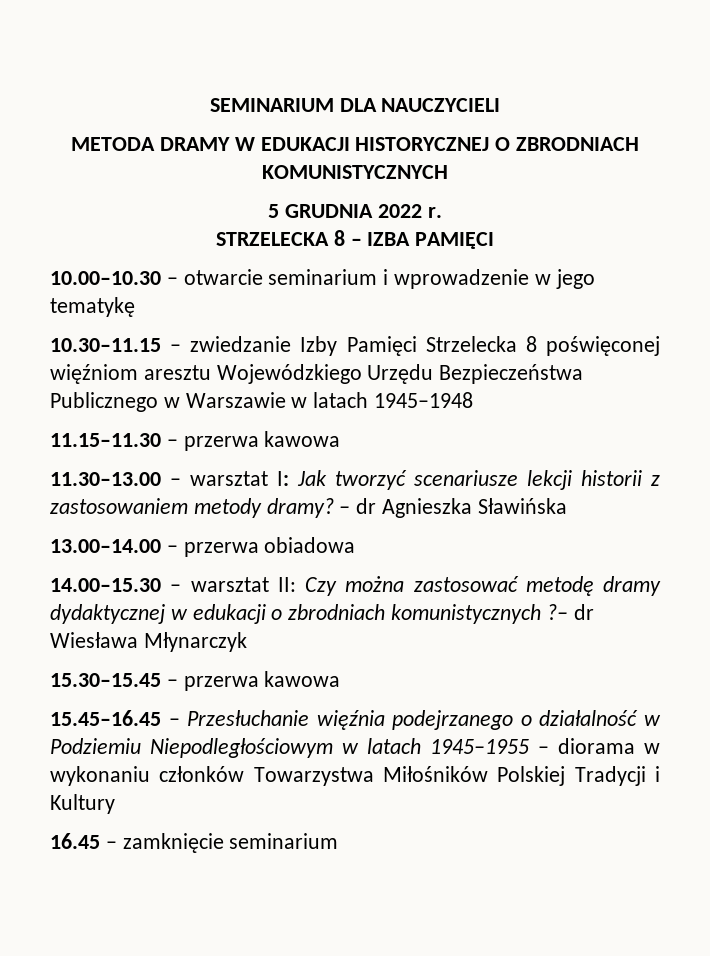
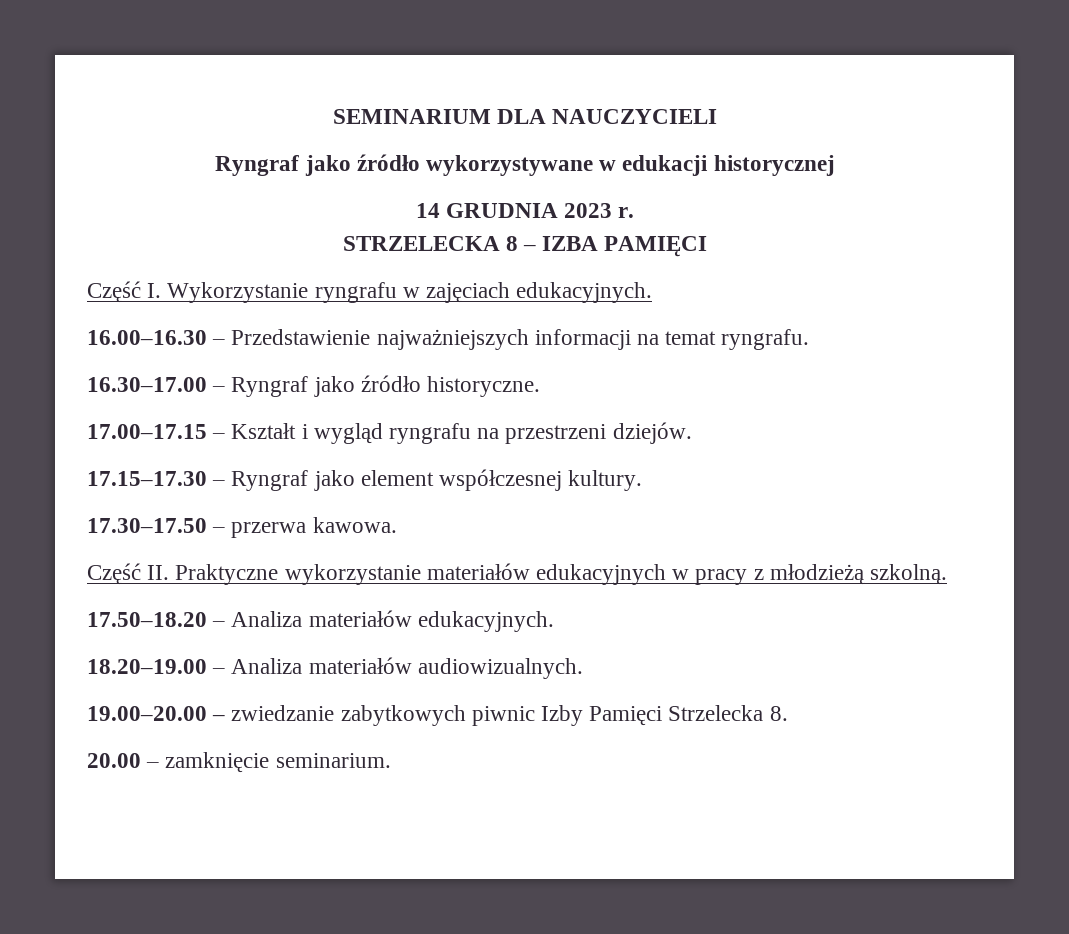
- METODA DRAMY W EDUKACJI HISTORYCZNEJ O ZBRODNIACH KOMUNISTYCZNYCH
- 5 GRUDNIA 2022 r.
+ Ryngraf jako źródło wykorzystywane w edukacji historycznej
+ 14 GRUDNIA 2023 r.
- 10.00–10.30 – otwarcie seminarium i wprowadzenie w jego tematykę
- 10.30–11.15 – zwiedzanie Izby Pamięci Strzelecka 8 poświęconej więźniom aresztu Wojewódzkiego Urzędu Bezpieczeństwa Publicznego w Warszawie w latach 1945–1948
- 11.15–11.30 – przerwa kawowa
- 11.30–13.00 – warsztat I: Jak tworzyć scenariusze lekcji historii z zastosowaniem metody dramy? – dr Agnieszka Sławińska
- 13.00–14.00 – przerwa obiadowa
- 14.00–15.30 – warsztat II: Czy można zastosować metodę dramy dydaktycznej w edukacji o zbrodniach komunistycznych ?– dr Wiesława Młynarczyk
- 15.30–15.45 – przerwa kawowa
- 15.45–16.45 – Przesłuchanie więźnia podejrzanego o działalność w Podziemiu Niepodległościowym w latach 1945–1955 – diorama w wykonaniu członków Towarzystwa Miłośników Polskiej Tradycji i Kultury
- 16.45 – zamknięcie seminarium
+ Część I. Wykorzystanie ryngrafu w zajęciach edukacyjnych.
+ 16.00–16.30 – Przedstawienie najważniejszych informacji na temat ryngrafu.
+ 16.30–17.00 – Ryngraf jako źródło historyczne.
+ 17.00–17.15 – Kształt i wygląd ryngrafu na przestrzeni dziejów.
+ 17.15–17.30 – Ryngraf jako element współczesnej kultury.
+ 17.30–17.50 – przerwa kawowa.
+ Część II. Praktyczne wykorzystanie materiałów edukacyjnych w pracy z młodzieżą szkolną.
+ 17.50–18.20 – Analiza materiałów edukacyjnych.
+ 18.20–19.00 – Analiza materiałów audiowizualnych.
+ 19.00–20.00 – zwiedzanie zabytkowych piwnic Izby Pamięci Strzelecka 8.
+ 20.00 – zamknięcie seminarium.

